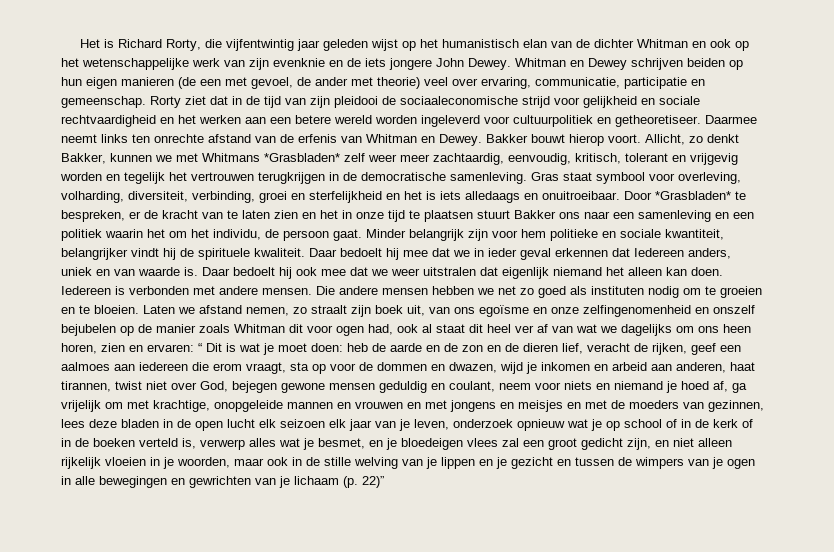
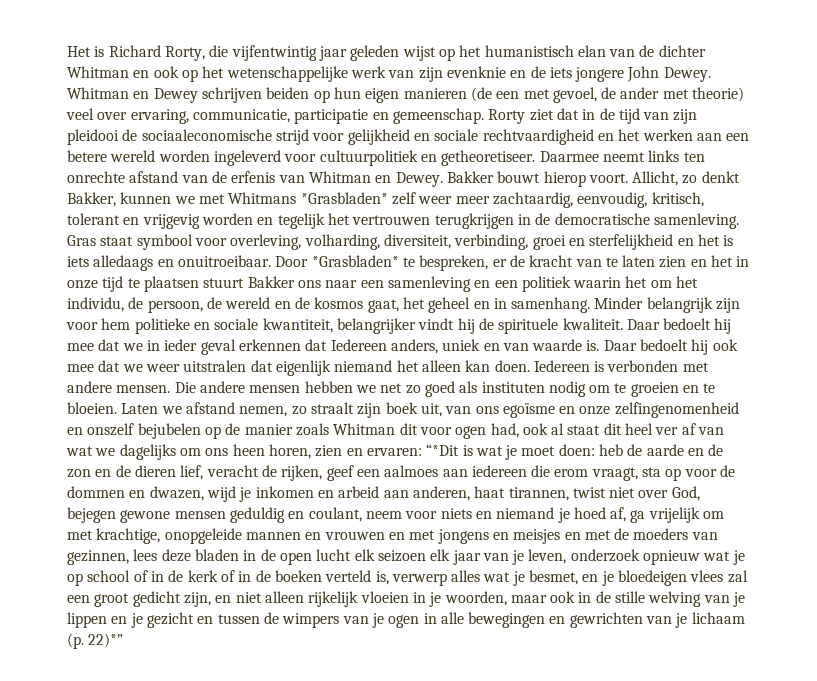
- Door *Grasbladen* te bespreken, er de kracht van te laten zien en het in onze tijd te plaatsen stuurt Bakker ons naar een samenleving en een politiek waarin het om het individu, de persoon gaat.
+ Door *Grasbladen* te bespreken, er de kracht van te laten zien en het in onze tijd te plaatsen stuurt Bakker ons naar een samenleving en een politiek waarin het om het individu, de persoon, de wereld en de kosmos gaat, het geheel en in samenhang.
- “ Dit is wat je moet doen:
+ “*Dit is wat je moet doen:
- heb de aarde en de zon en de dieren lief, veracht de rijken, geef een aalmoes aan iedereen die erom vraagt, sta op voor de dommen en dwazen, wijd je inkomen en arbeid aan anderen, haat tirannen, twist niet over God, bejegen gewone mensen geduldig en coulant, neem voor niets en niemand je hoed af, ga vrijelijk om met krachtige, onopgeleide mannen en vrouwen en met jongens en meisjes en met de moeders van gezinnen, lees deze bladen in de open lucht elk seizoen elk jaar van je leven, onderzoek opnieuw wat je op school of in de kerk of in de boeken verteld is, verwerp alles wat je besmet, en je bloedeigen vlees zal een groot gedicht zijn, en niet alleen rijkelijk vloeien in je woorden, maar ook in de stille welving van je lippen en je gezicht en tussen de wimpers van je ogen in alle bewegingen en gewrichten van je lichaam (p. 22)”
+ heb de aarde en de zon en de dieren lief, veracht de rijken, geef een aalmoes aan iedereen die erom vraagt, sta op voor de dommen en dwazen, wijd je inkomen en arbeid aan anderen, haat tirannen, twist niet over God, bejegen gewone mensen geduldig en coulant, neem voor niets en niemand je hoed af, ga vrijelijk om met krachtige, onopgeleide mannen en vrouwen en met jongens en meisjes en met de moeders van gezinnen, lees deze bladen in de open lucht elk seizoen elk jaar van je leven, onderzoek opnieuw wat je op school of in de kerk of in de boeken verteld is, verwerp alles wat je besmet, en je bloedeigen vlees zal een groot gedicht zijn, en niet alleen rijkelijk vloeien in je woorden, maar ook in de stille welving van je lippen en je gezicht en tussen de wimpers van je ogen in alle bewegingen en gewrichten van je lichaam (p. 22)*”

